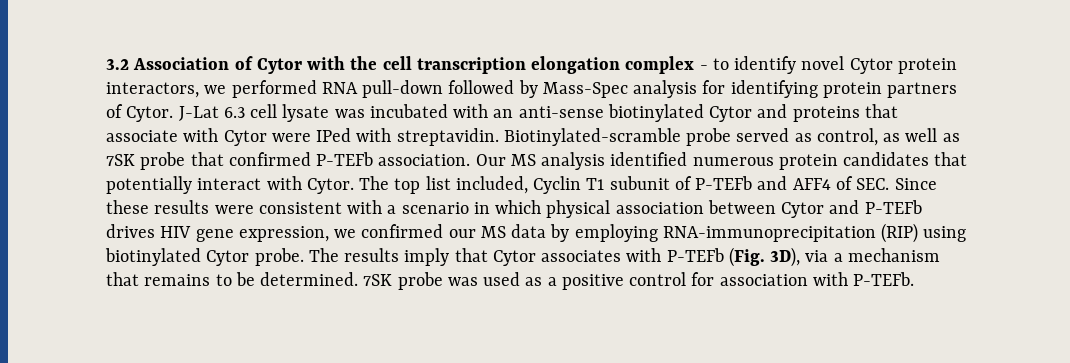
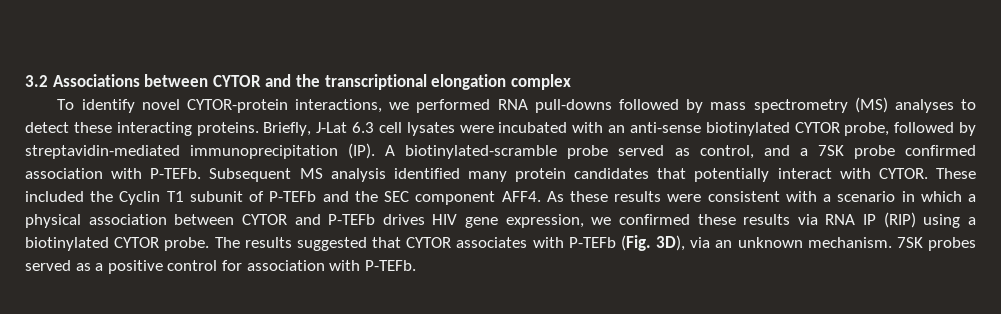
- 3.2 Association of Cytor with the cell transcription elongation complex - to identify novel Cytor protein interactors, we performed RNA pull-down followed by Mass-Spec analysis for identifying protein partners of Cytor. J-Lat 6.3 cell lysate was incubated with an anti-sense biotinylated Cytor and proteins that associate with Cytor were IPed with streptavidin. Biotinylated-scramble probe served as control, as well as 7SK probe that confirmed P-TEFb association. Our MS analysis identified numerous protein candidates that potentially interact with Cytor. The top list included, Cyclin T1 subunit of P-TEFb and AFF4 of SEC. Since these results were consistent with a scenario in which physical association between Cytor and P-TEFb drives HIV gene expression, we confirmed our MS data by employing RNA-immunoprecipitation (RIP) using biotinylated Cytor probe. The results imply that Cytor associates with P-TEFb (Fig. 3D), via a mechanism that remains to be determined. 7SK probe was used as a positive control for association with P-TEFb.
+ 3.2 Associations between CYTOR and the transcriptional elongation complex
+ To identify novel CYTOR-protein interactions, we performed RNA pull-downs followed by mass spectrometry (MS) analyses to detect these interacting proteins. Briefly, J-Lat 6.3 cell lysates were incubated with an anti-sense biotinylated CYTOR probe, followed by streptavidin-mediated immunoprecipitation (IP). A biotinylated-scramble probe served as control, and a 7SK probe confirmed association with P-TEFb. Subsequent MS analysis identified many protein candidates that potentially interact with CYTOR. These included the Cyclin T1 subunit of P-TEFb and the SEC component AFF4. As these results were consistent with a scenario in which a physical association between CYTOR and P-TEFb drives HIV gene expression, we confirmed these results via RNA IP (RIP) using a biotinylated CYTOR probe. The results suggested that CYTOR associates with P-TEFb (Fig. 3D), via an unknown mechanism. 7SK probes served as a positive control for association with P-TEFb.

